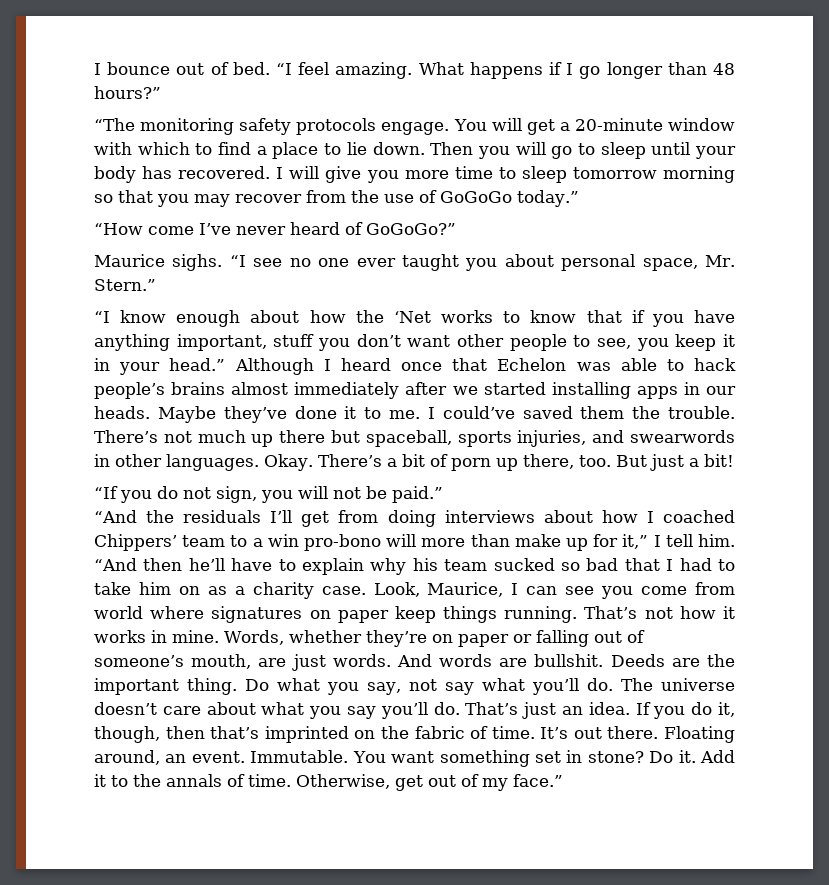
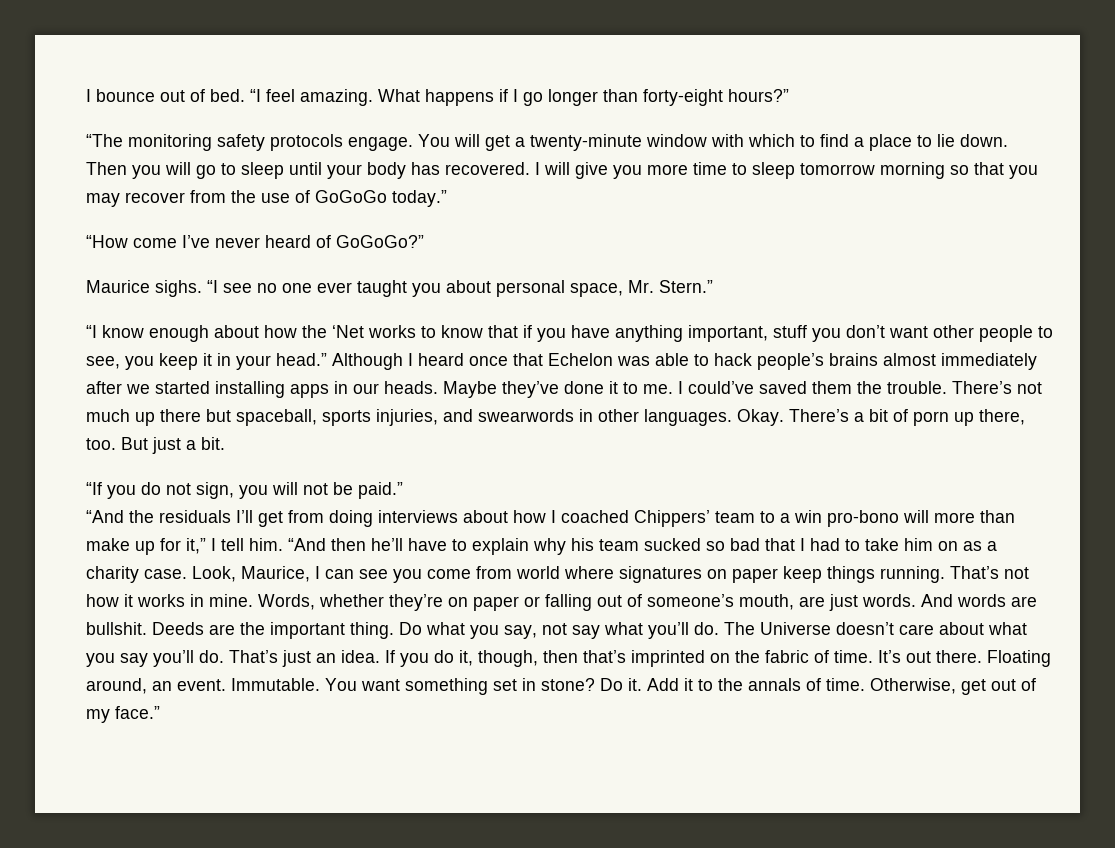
- What happens if I go longer than 48 hours?”
+ What happens if I go longer than forty-eight hours?”
- You will get a 20-minute window with which to find a place to lie down.
+ You will get a twenty-minute window with which to find a place to lie down.
- But just a bit!
+ But just a bit.
- The universe doesn’t care about what you say you’ll do.
+ The Universe doesn’t care about what you say you’ll do.

